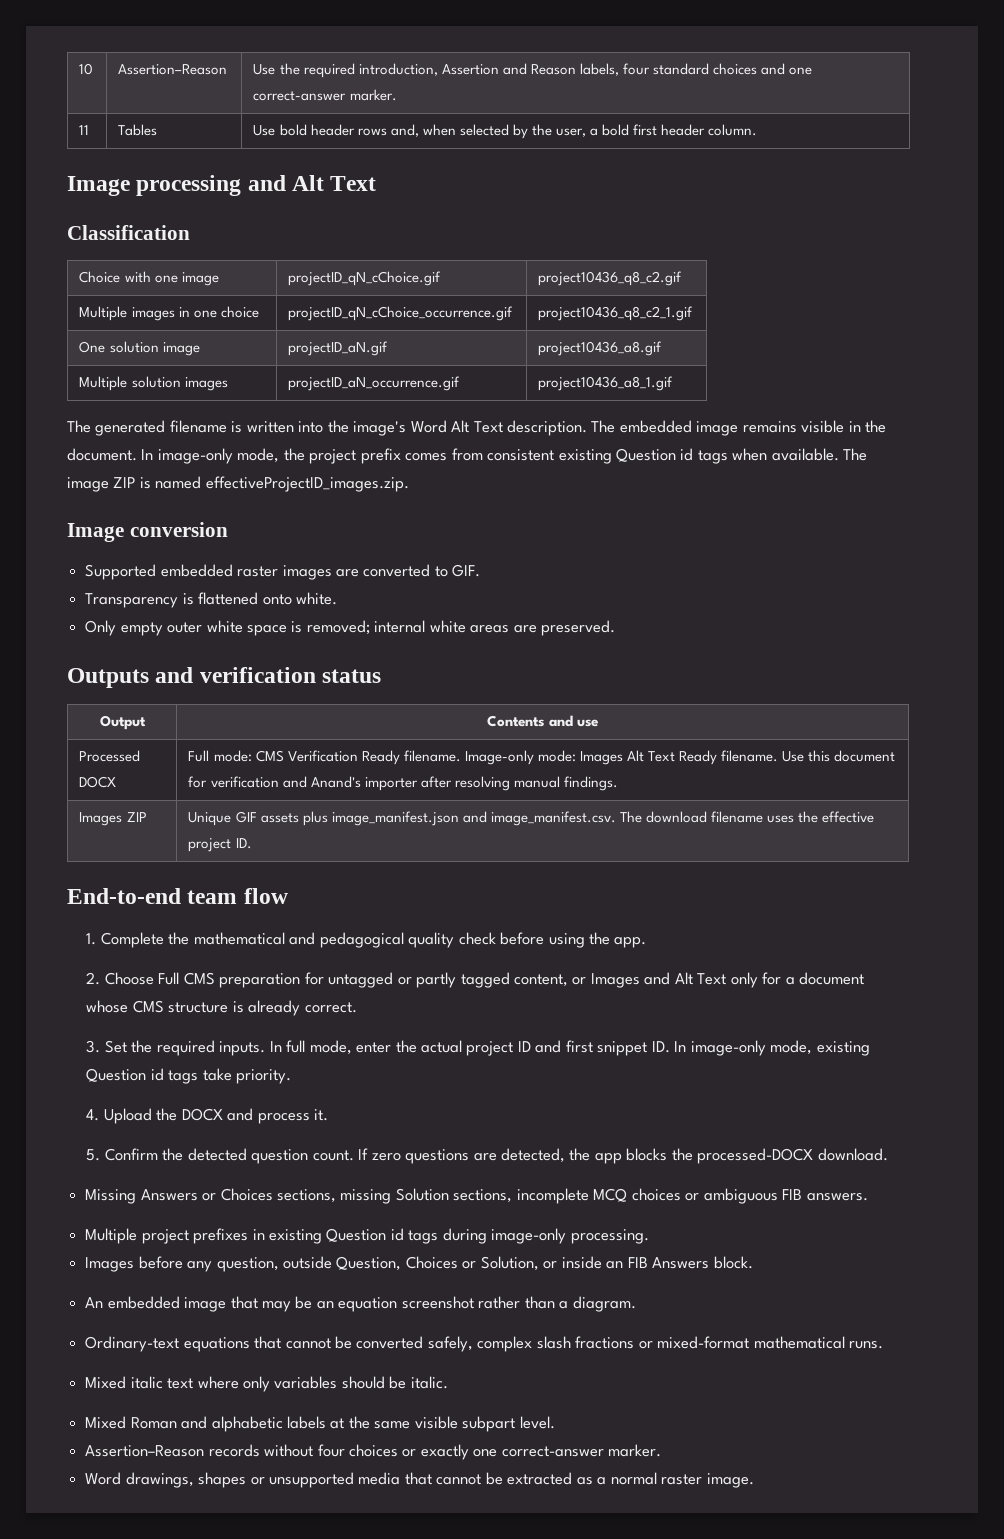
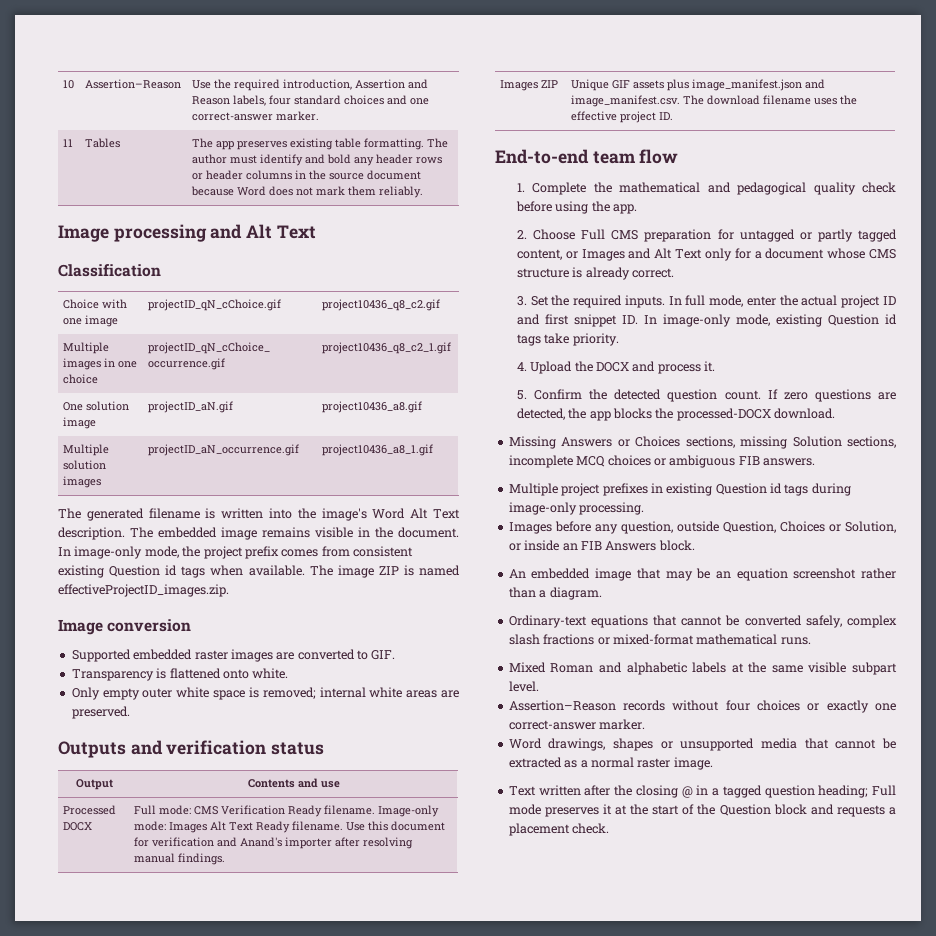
- 11 | Tables | Use bold header rows and, when selected by the user, a bold first header column.
+ 11 | Tables | The app preserves existing table formatting. The author must identify and bold any header rows or header columns in the source document because Word does not mark them reliably.
- Mixed italic text where only variables should be italic.
+ Text written after the closing @ in a tagged question heading; Full mode preserves it at the start of the Question block and requests a placement check.

